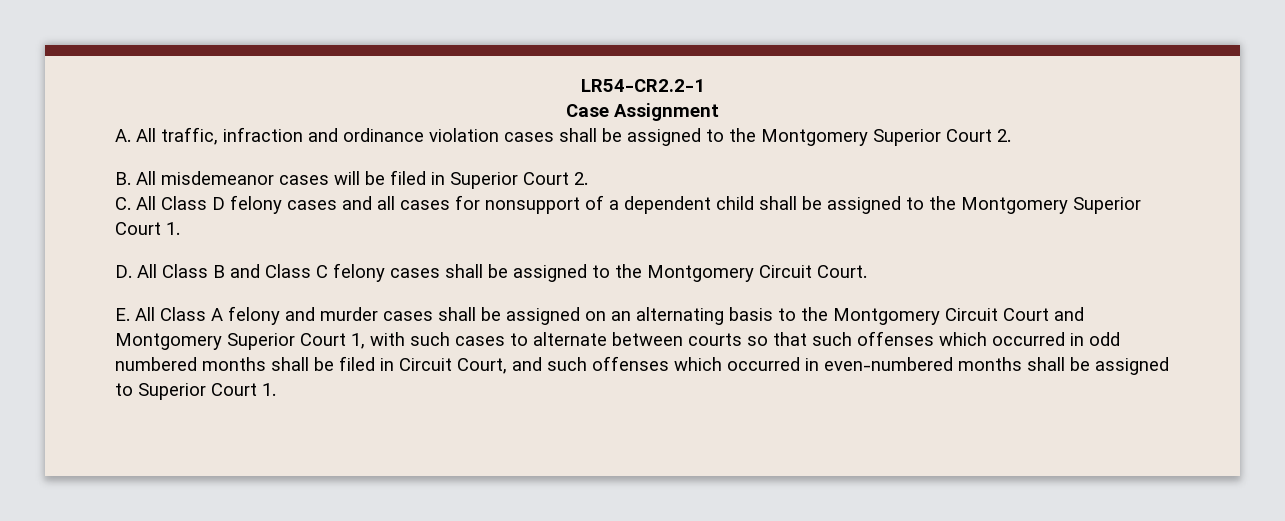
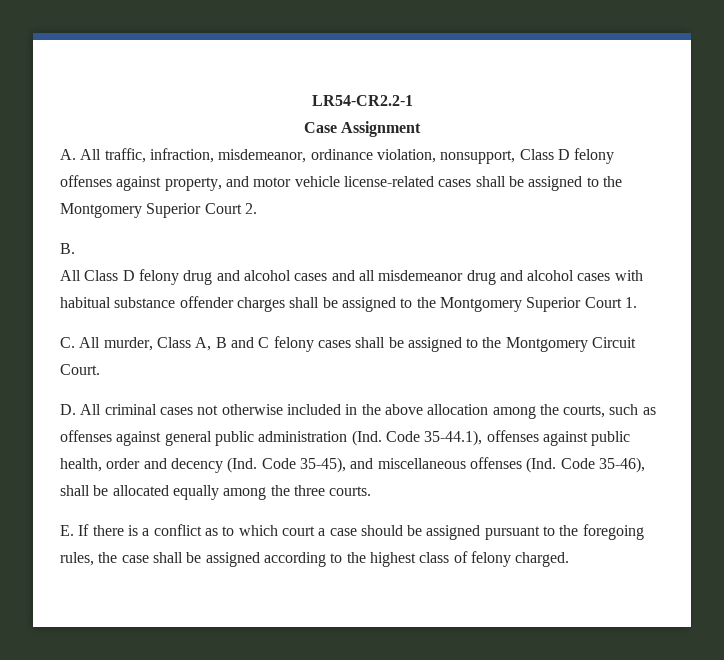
- A. All traffic, infraction and ordinance violation cases shall be assigned to the Montgomery Superior Court 2.
+ A. All traffic, infraction, misdemeanor, ordinance violation, nonsupport, Class D felony offenses against property, and motor vehicle license-related cases shall be assigned to the Montgomery Superior Court 2.
- B. All misdemeanor cases will be filed in Superior Court 2.
- C. All Class D felony cases and all cases for nonsupport of a dependent child shall be assigned to the Montgomery Superior Court 1.
+ B.
+ All Class D felony drug and alcohol cases and all misdemeanor drug and alcohol cases with habitual substance offender charges shall be assigned to the Montgomery Superior Court 1.
- D. All Class B and Class C felony cases shall be assigned to the Montgomery Circuit Court.
+ C. All murder, Class A, B and C felony cases shall be assigned to the Montgomery Circuit Court.
- E. All Class A felony and murder cases shall be assigned on an alternating basis to the Montgomery Circuit Court and Montgomery Superior Court 1, with such cases to alternate between courts so that such offenses which occurred in odd numbered months shall be filed in Circuit Court, and such offenses which occurred in even-numbered months shall be assigned to Superior Court 1.
+ D. All criminal cases not otherwise included in the above allocation among the courts, such as offenses against general public administration (Ind. Code 35-44.1), offenses against public health, order and decency (Ind. Code 35-45), and miscellaneous offenses (Ind. Code 35-46), shall be allocated equally among the three courts.
+ E. If there is a conflict as to which court a case should be assigned pursuant to the foregoing rules, the case shall be assigned according to the highest class of felony charged.

